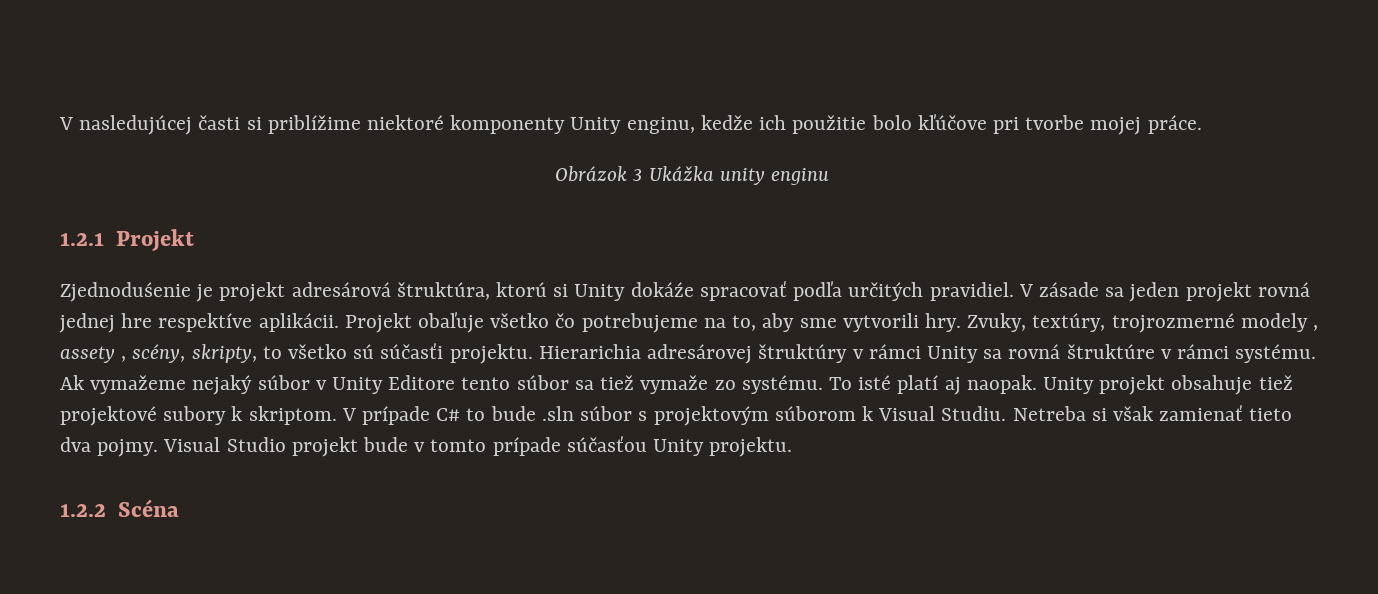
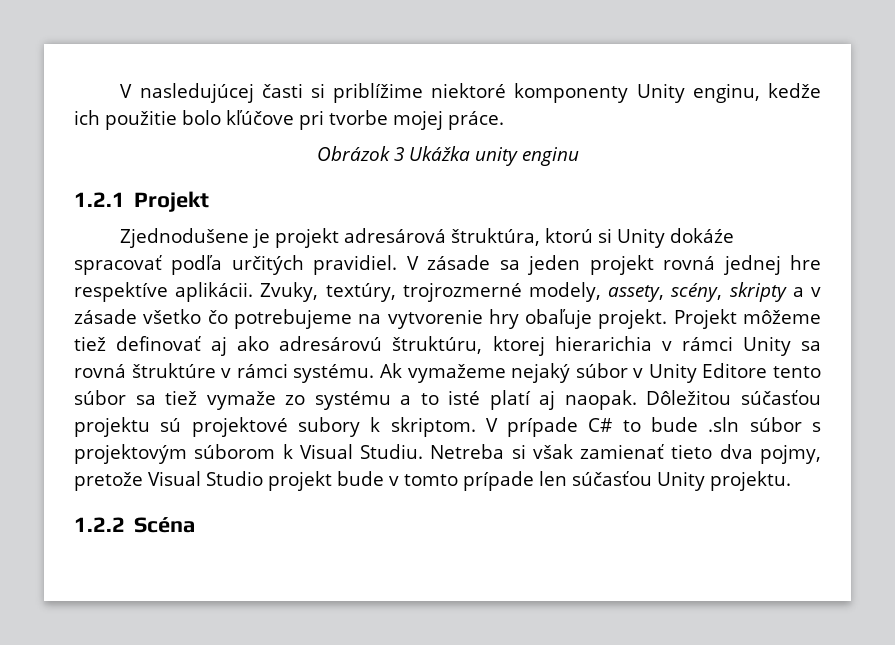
- Zjednoduśenie je projekt adresárová štruktúra, ktorú si Unity dokáźe spracovať podľa určitých pravidiel.
+ Zjednodušene je projekt adresárová štruktúra, ktorú si Unity dokáźe spracovať podľa určitých pravidiel.
- Projekt obaľuje všetko čo potrebujeme na to, aby sme vytvorili hry. Zvuky, textúry, trojrozmerné modely , assety , scény, skripty, to všetko sú súčasťi projektu. Hierarichia adresárovej štruktúry v rámci Unity sa rovná štruktúre v rámci systému.
+ Zvuky, textúry, trojrozmerné modely, assety, scény, skripty a v zásade všetko čo potrebujeme na vytvorenie hry obaľuje projekt. Projekt môžeme tiež definovať aj ako adresárovú štruktúru, ktorej hierarichia v rámci Unity sa rovná štruktúre v rámci systému.
- Ak vymažeme nejaký súbor v Unity Editore tento súbor sa tiež vymaže zo systému. To isté platí aj naopak.
+ Ak vymažeme nejaký súbor v Unity Editore tento súbor sa tiež vymaže zo systému a to isté platí aj naopak.
- Unity projekt obsahuje tiež projektové subory k skriptom.
+ Dôležitou súčasťou projektu sú projektové subory k skriptom.
- Netreba si však zamienať tieto dva pojmy. Visual Studio projekt bude v tomto prípade súčasťou Unity projektu.
+ Netreba si však zamienať tieto dva pojmy, pretože Visual Studio projekt bude v tomto prípade len súčasťou Unity projektu.

